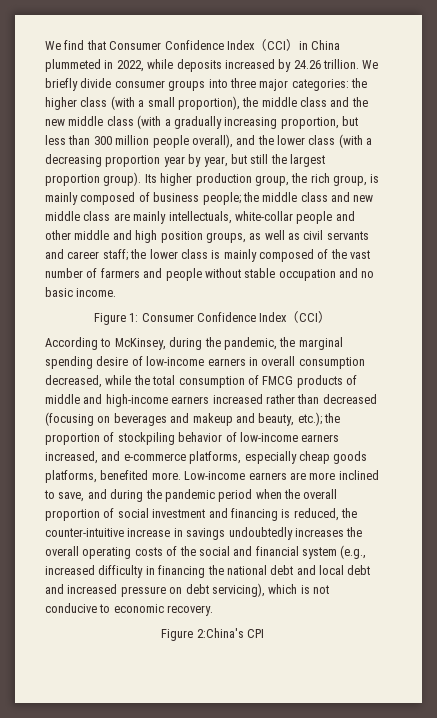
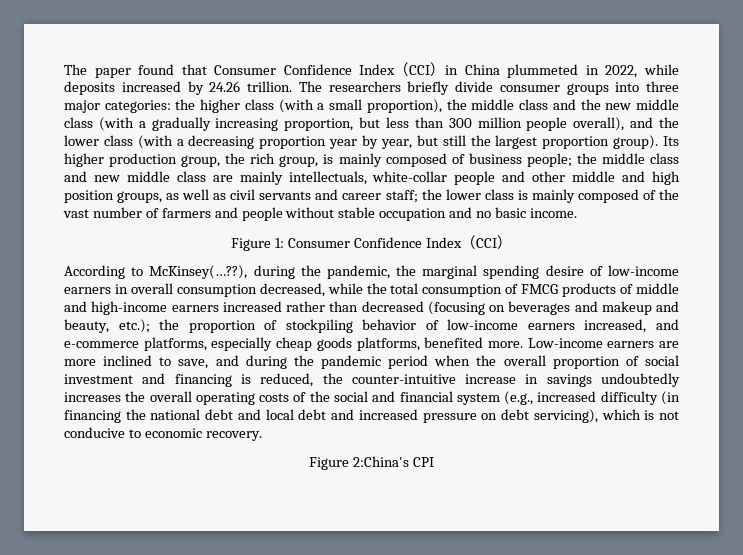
- We find that Consumer Confidence Index（CCI）in China plummeted in 2022, while deposits increased by 24.26 trillion.
+ The paper found that Consumer Confidence Index（CCI）in China plummeted in 2022, while deposits increased by 24.26 trillion.
- We briefly divide consumer groups into three major categories: the higher class (with a small proportion), the middle class and the new middle class (with a gradually increasing proportion, but less than 300 million people overall), and the lower class (with a decreasing proportion year by year, but still the largest proportion group).
+ The researchers briefly divide consumer groups into three major categories: the higher class (with a small proportion), the middle class and the new middle class (with a gradually increasing proportion, but less than 300 million people overall), and the lower class (with a decreasing proportion year by year, but still the largest proportion group).
- According to McKinsey, during the pandemic, the marginal spending desire of low-income earners in overall consumption decreased, while the total consumption of FMCG products of middle and high-income earners increased rather than decreased (focusing on beverages and makeup and beauty, etc.); the proportion of stockpiling behavior of low-income earners increased, and e-commerce platforms, especially cheap goods platforms, benefited more.
+ According to McKinsey(…??), during the pandemic, the marginal spending desire of low-income earners in overall consumption decreased, while the total consumption of FMCG products of middle and high-income earners increased rather than decreased (focusing on beverages and makeup and beauty, etc.); the proportion of stockpiling behavior of low-income earners increased, and e-commerce platforms, especially cheap goods platforms, benefited more.
- Low-income earners are more inclined to save, and during the pandemic period when the overall proportion of social investment and financing is reduced, the counter-intuitive increase in savings undoubtedly increases the overall operating costs of the social and financial system (e.g., increased difficulty in financing the national debt and local debt and increased pressure on debt servicing), which is not conducive to economic recovery.
+ Low-income earners are more inclined to save, and during the pandemic period when the overall proportion of social investment and financing is reduced, the counter-intuitive increase in savings undoubtedly increases the overall operating costs of the social and financial system (e.g., increased difficulty (in financing the national debt and local debt and increased pressure on debt servicing), which is not conducive to economic recovery.

